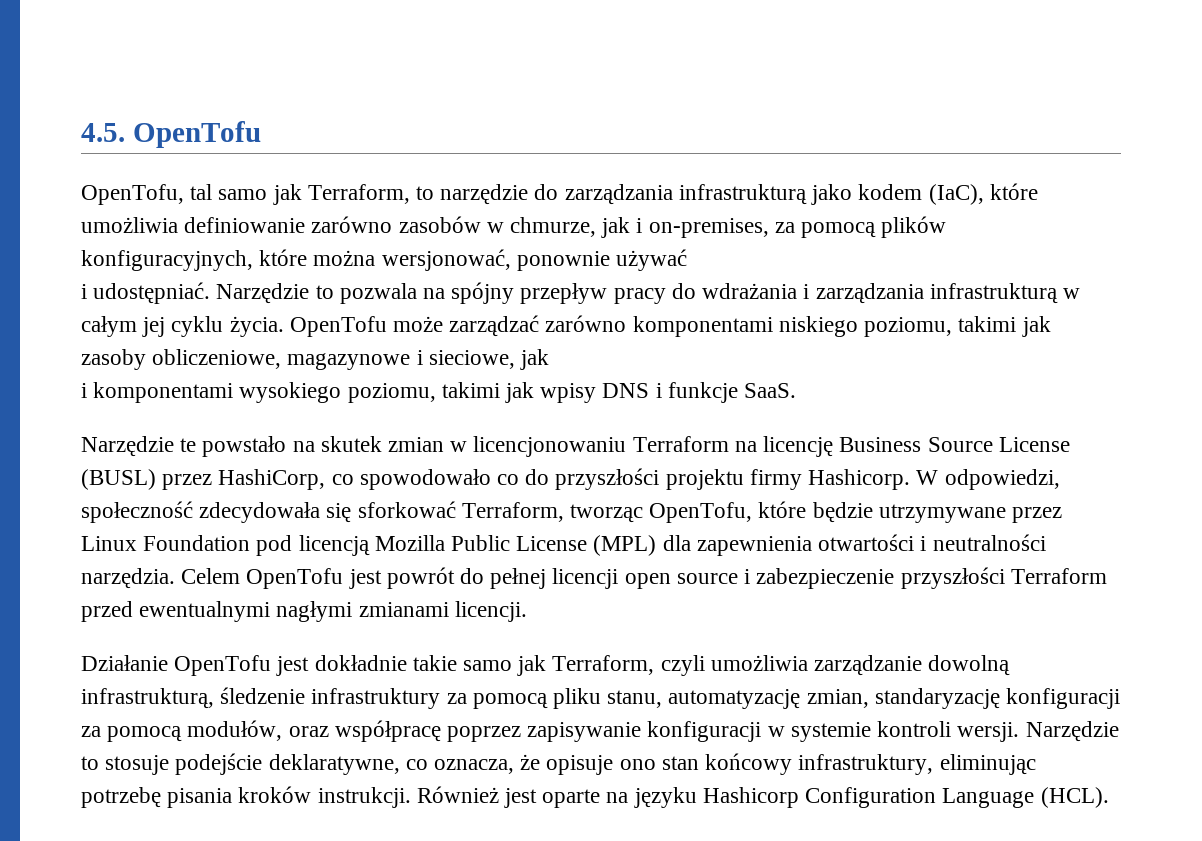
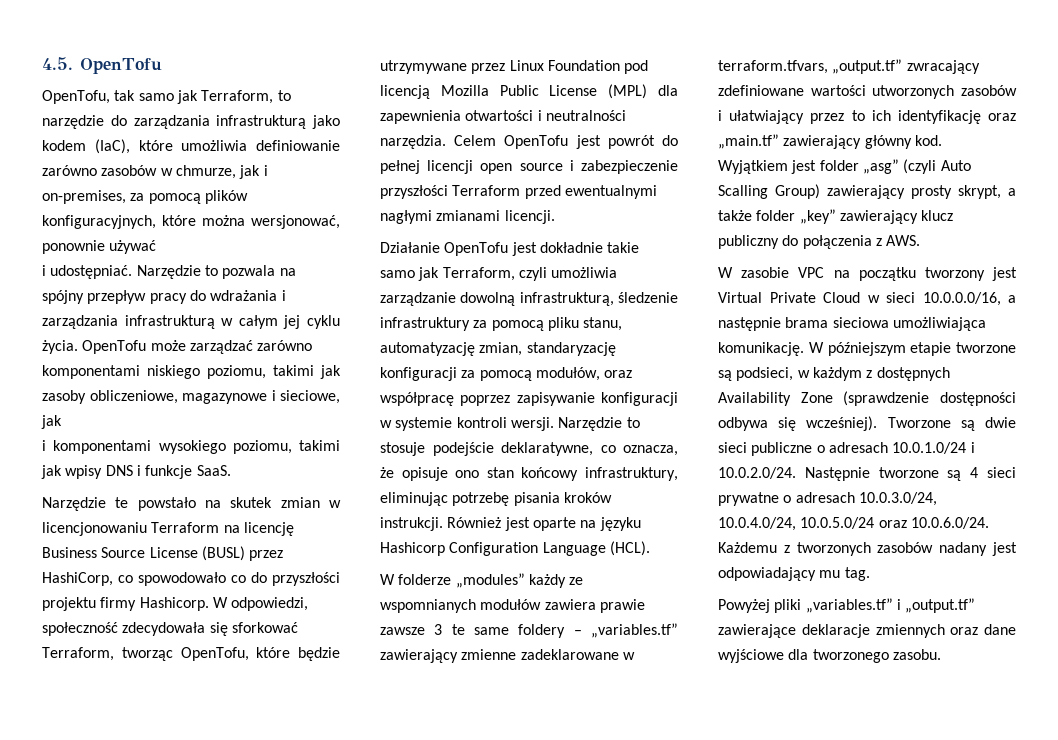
- OpenTofu, tal samo jak Terraform, to narzędzie do zarządzania infrastrukturą jako kodem (IaC), które umożliwia definiowanie zarówno zasobów w chmurze, jak i on-premises, za pomocą plików konfiguracyjnych, które można wersjonować, ponownie używać
+ OpenTofu, tak samo jak Terraform, to narzędzie do zarządzania infrastrukturą jako kodem (IaC), które umożliwia definiowanie zarówno zasobów w chmurze, jak i on-premises, za pomocą plików konfiguracyjnych, które można wersjonować, ponownie używać
+ W folderze „modules” każdy ze wspomnianych modułów zawiera prawie zawsze 3 te same foldery – „variables.tf” zawierający zmienne zadeklarowane w terraform.tfvars, „output.tf” zwracający zdefiniowane wartości utworzonych zasobów i ułatwiający przez to ich identyfikację oraz „main.tf” zawierający główny kod. Wyjątkiem jest folder „asg” (czyli Auto Scalling Group) zawierający prosty skrypt, a także folder „key” zawierający klucz publiczny do połączenia z AWS.
+ W zasobie VPC na początku tworzony jest Virtual Private Cloud w sieci 10.0.0.0/16, a następnie brama sieciowa umożliwiająca komunikację. W późniejszym etapie tworzone są podsieci, w każdym z dostępnych Availability Zone (sprawdzenie dostępności odbywa się wcześniej). Tworzone są dwie sieci publiczne o adresach 10.0.1.0/24 i 10.0.2.0/24. Następnie tworzone są 4 sieci prywatne o adresach 10.0.3.0/24, 10.0.4.0/24, 10.0.5.0/24 oraz 10.0.6.0/24. Każdemu z tworzonych zasobów nadany jest odpowiadający mu tag.
+ Powyżej pliki „variables.tf” i „output.tf” zawierające deklaracje zmiennych oraz dane wyjściowe dla tworzonego zasobu.

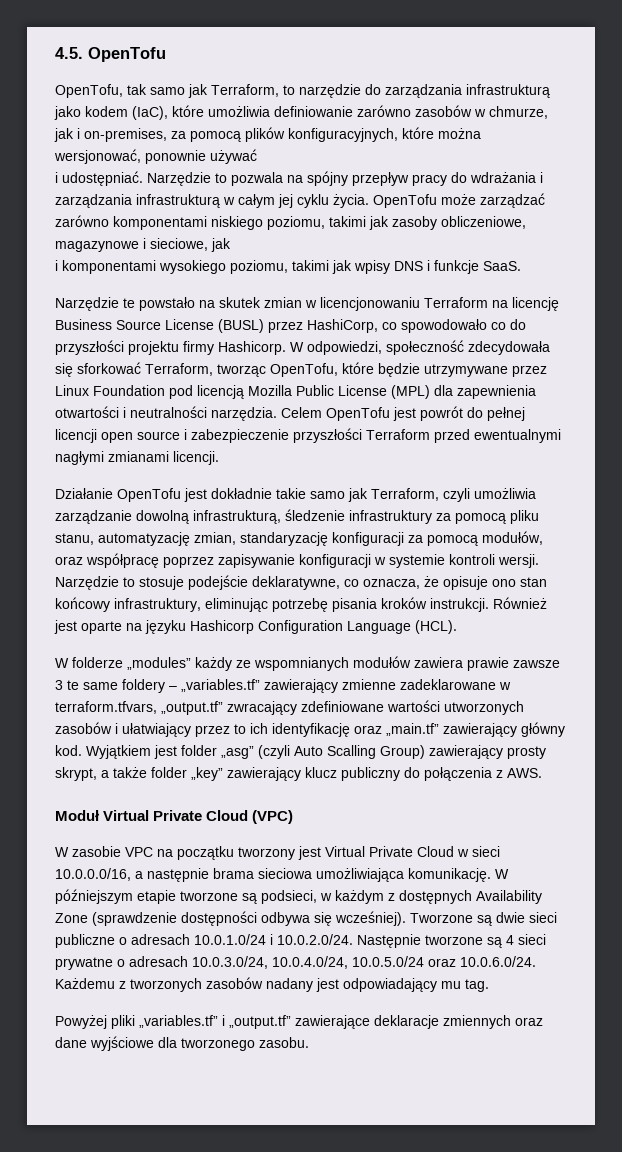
+ Moduł Virtual Private Cloud (VPC)

